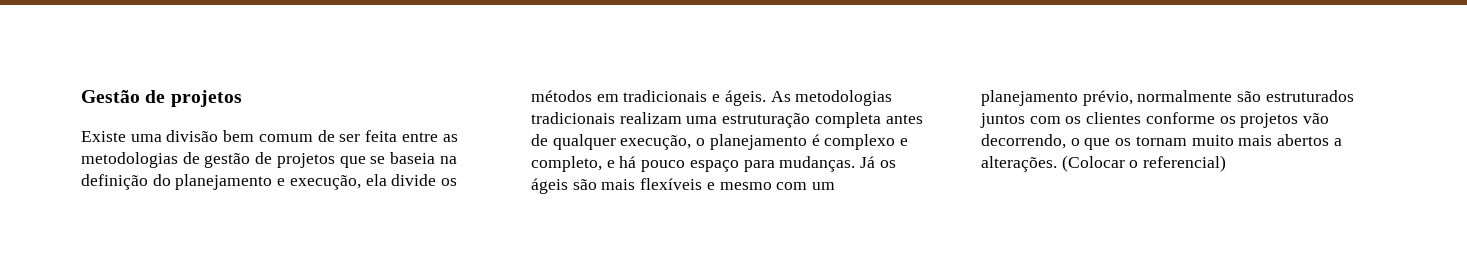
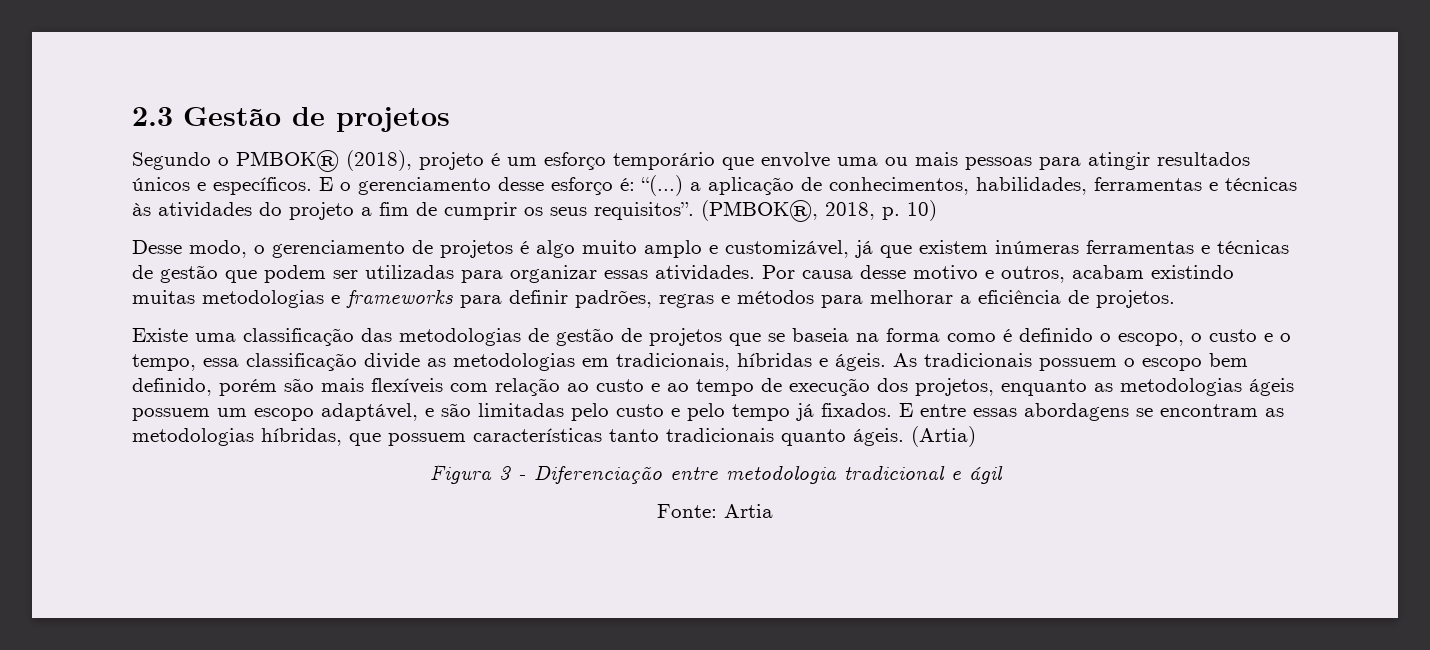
- Gestão de projetos
+ 2.3 Gestão de projetos
- Existe uma divisão bem comum de ser feita entre as metodologias de gestão de projetos que se baseia na definição do planejamento e execução, ela divide os métodos em tradicionais e ágeis. As metodologias tradicionais realizam uma estruturação completa antes de qualquer execução, o planejamento é complexo e completo, e há pouco espaço para mudanças. Já os ágeis são mais flexíveis e mesmo com um planejamento prévio, normalmente são estruturados juntos com os clientes conforme os projetos vão decorrendo, o que os tornam muito mais abertos a alterações. (Colocar o referencial)
+ Segundo o PMBOK® (2018), projeto é um esforço temporário que envolve uma ou mais pessoas para atingir resultados únicos e específicos. E o gerenciamento desse esforço é: “(...) a aplicação de conhecimentos, habilidades, ferramentas e técnicas às atividades do projeto a fim de cumprir os seus requisitos”. (PMBOK®, 2018, p. 10)
+ Desse modo, o gerenciamento de projetos é algo muito amplo e customizável, já que existem inúmeras ferramentas e técnicas de gestão que podem ser utilizadas para organizar essas atividades. Por causa desse motivo e outros, acabam existindo muitas metodologias e frameworks para definir padrões, regras e métodos para melhorar a eficiência de projetos.
+ Existe uma classificação das metodologias de gestão de projetos que se baseia na forma como é definido o escopo, o custo e o tempo, essa classificação divide as metodologias em tradicionais, híbridas e ágeis. As tradicionais possuem o escopo bem definido, porém são mais flexíveis com relação ao custo e ao tempo de execução dos projetos, enquanto as metodologias ágeis possuem um escopo adaptável, e são limitadas pelo custo e pelo tempo já fixados. E entre essas abordagens se encontram as metodologias híbridas, que possuem características tanto tradicionais quanto ágeis. (Artia)
+ Figura 3 - Diferenciação entre metodologia tradicional e ágil
+ Fonte: Artia

